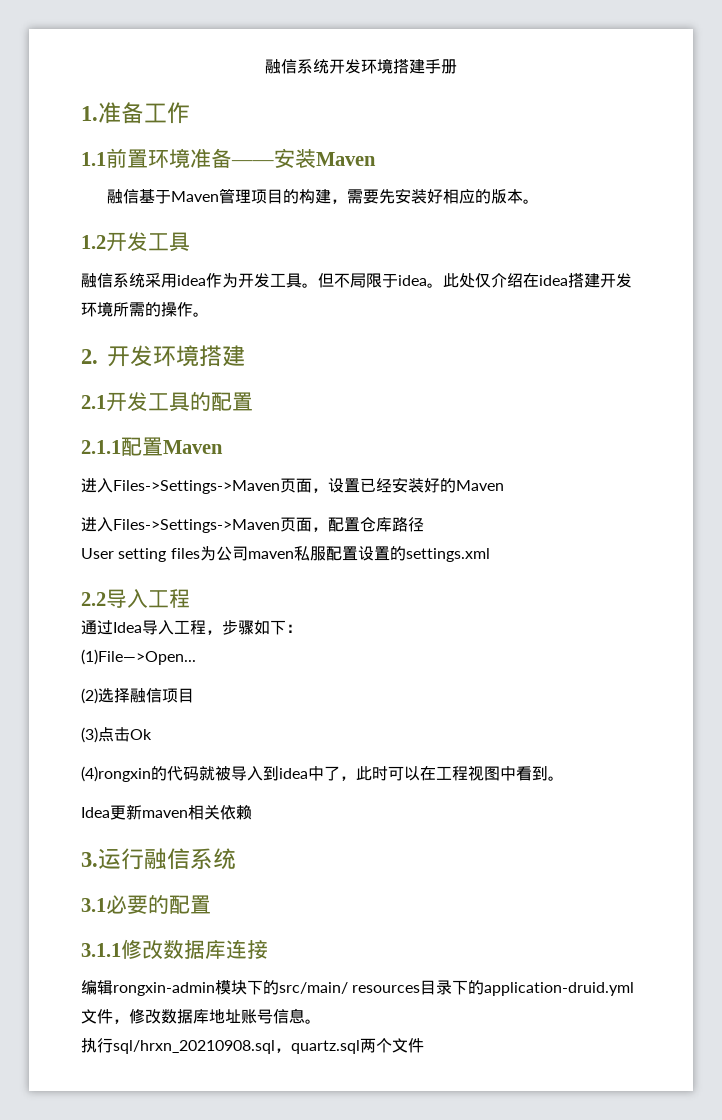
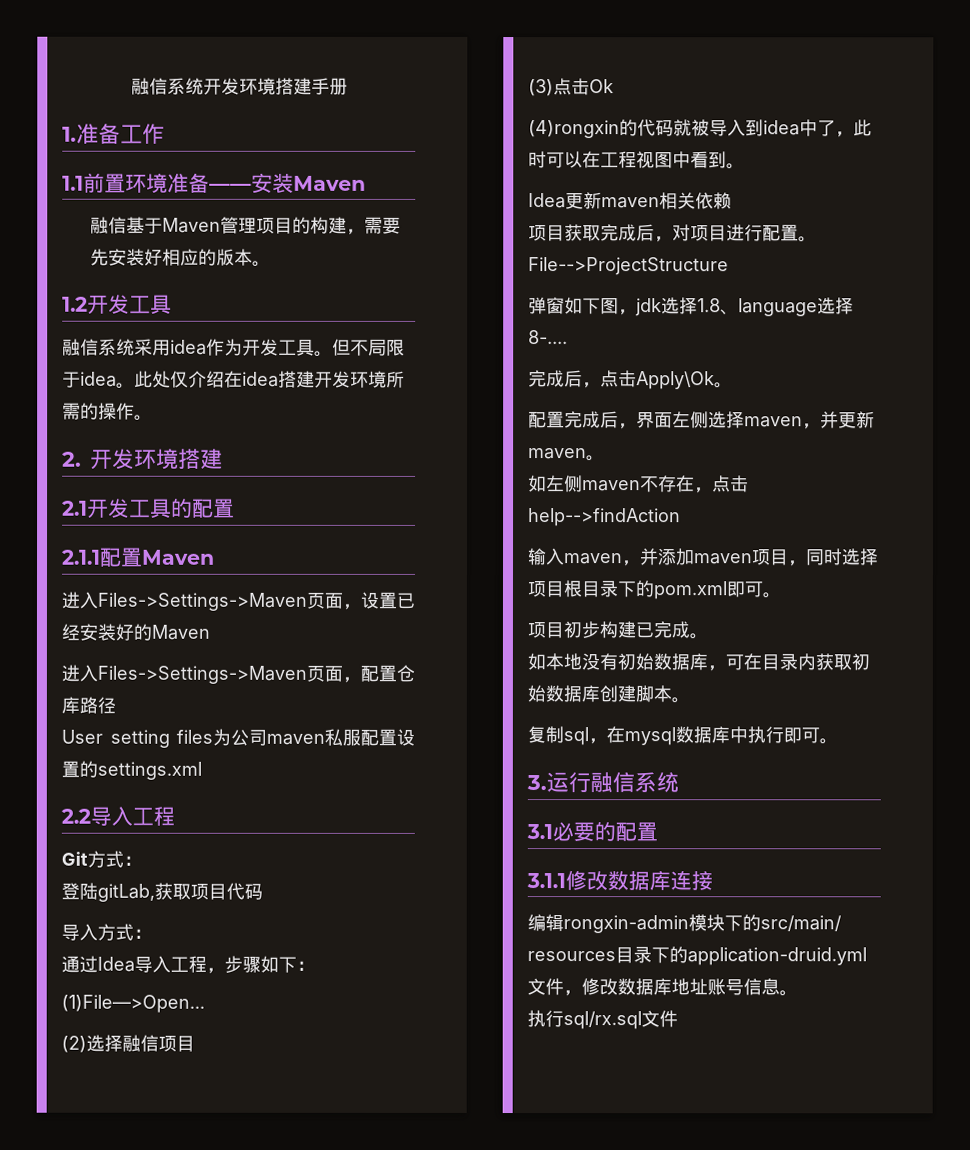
+ Git方式：
+ 登陆gitLab,获取项目代码
+ 导入方式：
+ 项目获取完成后，对项目进行配置。File-->ProjectStructure
+ 弹窗如下图，jdk选择1.8、language选择8-....
+ 完成后，点击Apply\Ok。
+ 配置完成后，界面左侧选择maven，并更新maven。
+ 如左侧maven不存在，点击help-->findAction
+ 输入maven，并添加maven项目，同时选择项目根目录下的pom.xml即可。
+ 项目初步构建已完成。
+ 如本地没有初始数据库，可在目录内获取初始数据库创建脚本。
+ 复制sql，在mysql数据库中执行即可。
- 执行sql/hrxn_20210908.sql，quartz.sql两个文件
+ 执行sql/rx.sql文件

